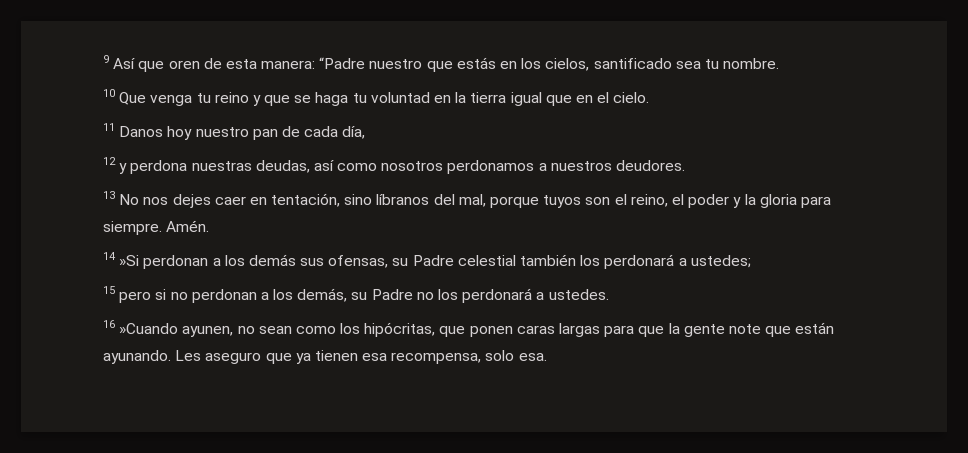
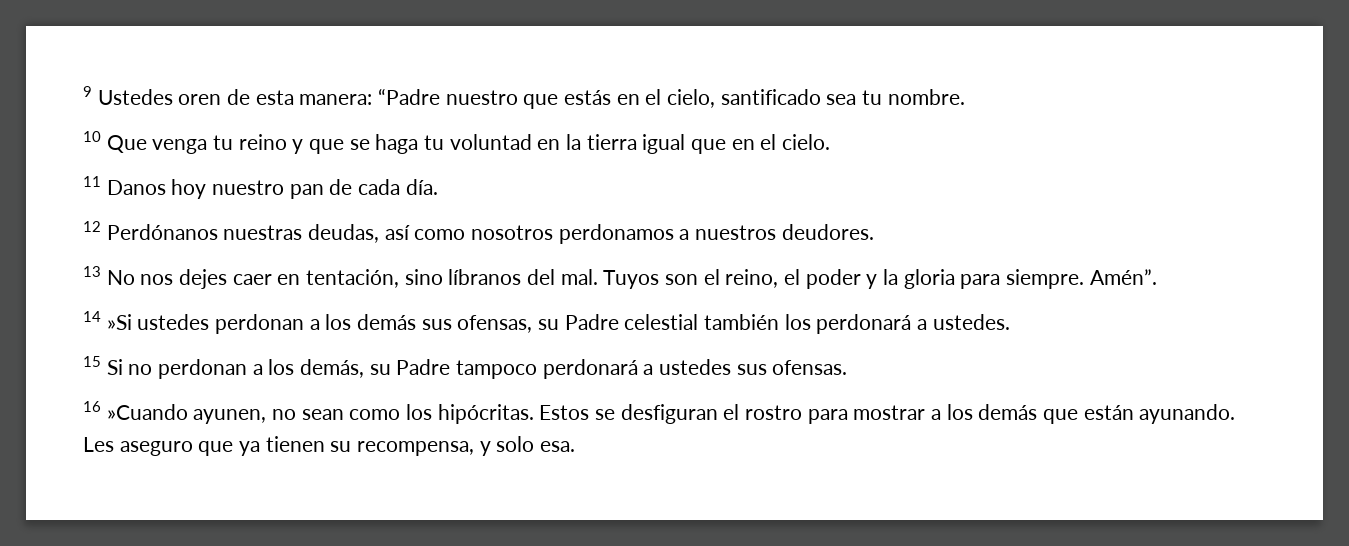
- 9 Así que oren de esta manera: “Padre nuestro que estás en los cielos, santificado sea tu nombre.
+ 9 Ustedes oren de esta manera: “Padre nuestro que estás en el cielo, santificado sea tu nombre.
- 11 Danos hoy nuestro pan de cada día,
+ 11 Danos hoy nuestro pan de cada día.
- 12 y perdona nuestras deudas, así como nosotros perdonamos a nuestros deudores.
+ 12 Perdónanos nuestras deudas, así como nosotros perdonamos a nuestros deudores.
- 13 No nos dejes caer en tentación, sino líbranos del mal, porque tuyos son el reino, el poder y la gloria para siempre.
+ 13 No nos dejes caer en tentación, sino líbranos del mal. Tuyos son el reino, el poder y la gloria para siempre.
- Amén.
+ Amén”.
- 14 »Si perdonan a los demás sus ofensas, su Padre celestial también los perdonará a ustedes;
+ 14 »Si ustedes perdonan a los demás sus ofensas, su Padre celestial también los perdonará a ustedes.
- 15 pero si no perdonan a los demás, su Padre no los perdonará a ustedes.
+ 15 Si no perdonan a los demás, su Padre tampoco perdonará a ustedes sus ofensas.
- 16 »Cuando ayunen, no sean como los hipócritas, que ponen caras largas para que la gente note que están ayunando.
+ 16 »Cuando ayunen, no sean como los hipócritas. Estos se desfiguran el rostro para mostrar a los demás que están ayunando.
- Les aseguro que ya tienen esa recompensa, solo esa.
+ Les aseguro que ya tienen su recompensa, y solo esa.

